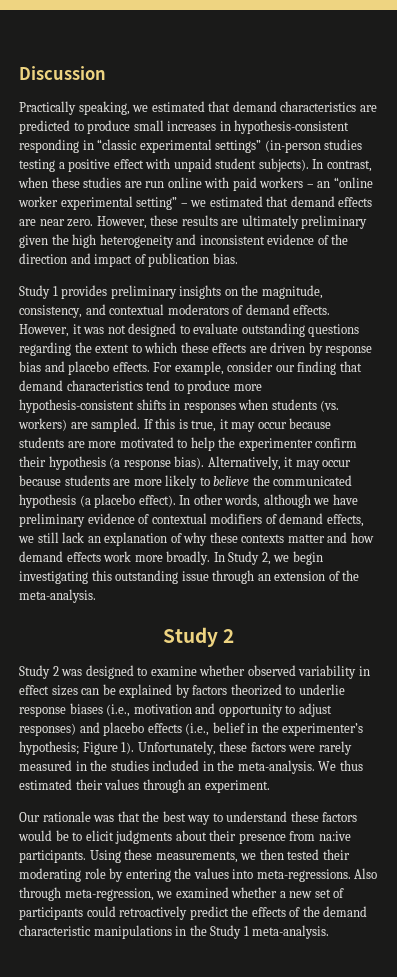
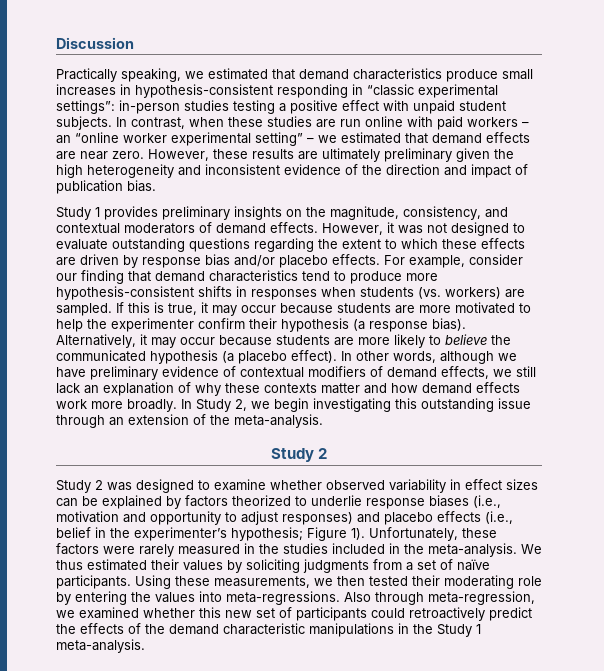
- Practically speaking, we estimated that demand characteristics are predicted to produce small increases in hypothesis-consistent responding in “classic experimental settings” (in-person studies testing a positive effect with unpaid student subjects).
+ Practically speaking, we estimated that demand characteristics produce small increases in hypothesis-consistent responding in “classic experimental settings”: in-person studies testing a positive effect with unpaid student subjects.
- However, it was not designed to evaluate outstanding questions regarding the extent to which these effects are driven by response bias and placebo effects.
+ However, it was not designed to evaluate outstanding questions regarding the extent to which these effects are driven by response bias and/or placebo effects.
- We thus estimated their values through an experiment.
- Our rationale was that the best way to understand these factors would be to elicit judgments about their presence from na:ive participants.
+ We thus estimated their values by soliciting judgments from a set of naïve participants.
- Also through meta-regression, we examined whether a new set of participants could retroactively predict the effects of the demand characteristic manipulations in the Study 1 meta-analysis.
+ Also through meta-regression, we examined whether this new set of participants could retroactively predict the effects of the demand characteristic manipulations in the Study 1 meta-analysis.

